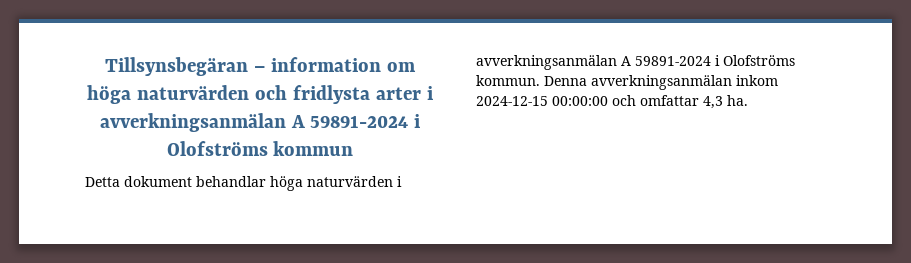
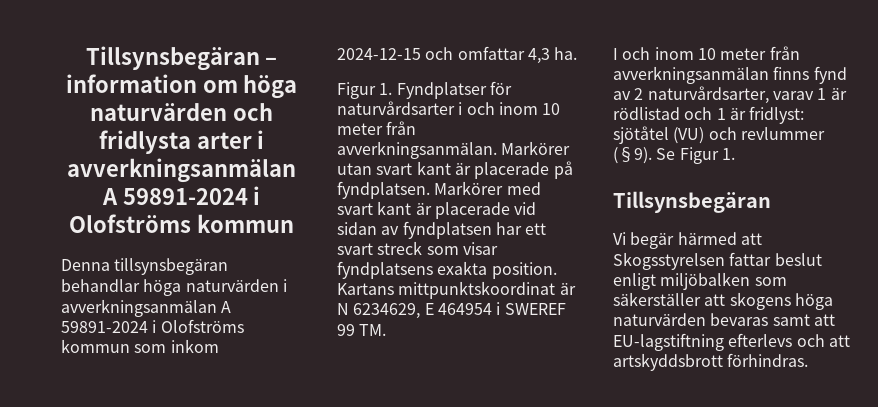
- Detta dokument behandlar höga naturvärden i avverkningsanmälan A 59891-2024 i Olofströms kommun. Denna avverkningsanmälan inkom 2024-12-15 00:00:00 och omfattar 4,3 ha.
+ Denna tillsynsbegäran behandlar höga naturvärden i avverkningsanmälan A 59891-2024 i Olofströms kommun som inkom 2024-12-15 och omfattar 4,3 ha.
+ Figur 1. Fyndplatser för naturvårdsarter i och inom 10 meter från avverkningsanmälan. Markörer utan svart kant är placerade på fyndplatsen. Markörer med svart kant är placerade vid sidan av fyndplatsen har ett svart streck som visar fyndplatsens exakta position. Kartans mittpunktskoordinat är N 6234629, E 464954 i SWEREF 99 TM.
+ I och inom 10 meter från avverkningsanmälan finns fynd av 2 naturvårdsarter, varav 1 är rödlistad och 1 är fridlyst: sjötåtel (VU) och revlummer (§9). Se Figur 1.
+ Tillsynsbegäran
+ Vi begär härmed att Skogsstyrelsen fattar beslut enligt miljöbalken som säkerställer att skogens höga naturvärden bevaras samt att EU-lagstiftning efterlevs och att artskyddsbrott förhindras.

